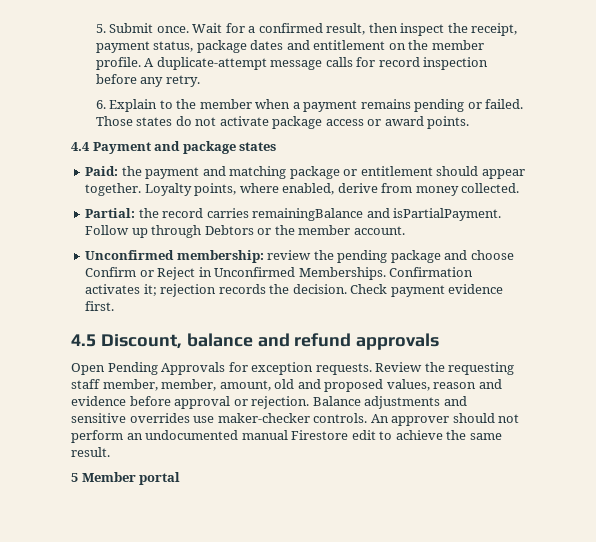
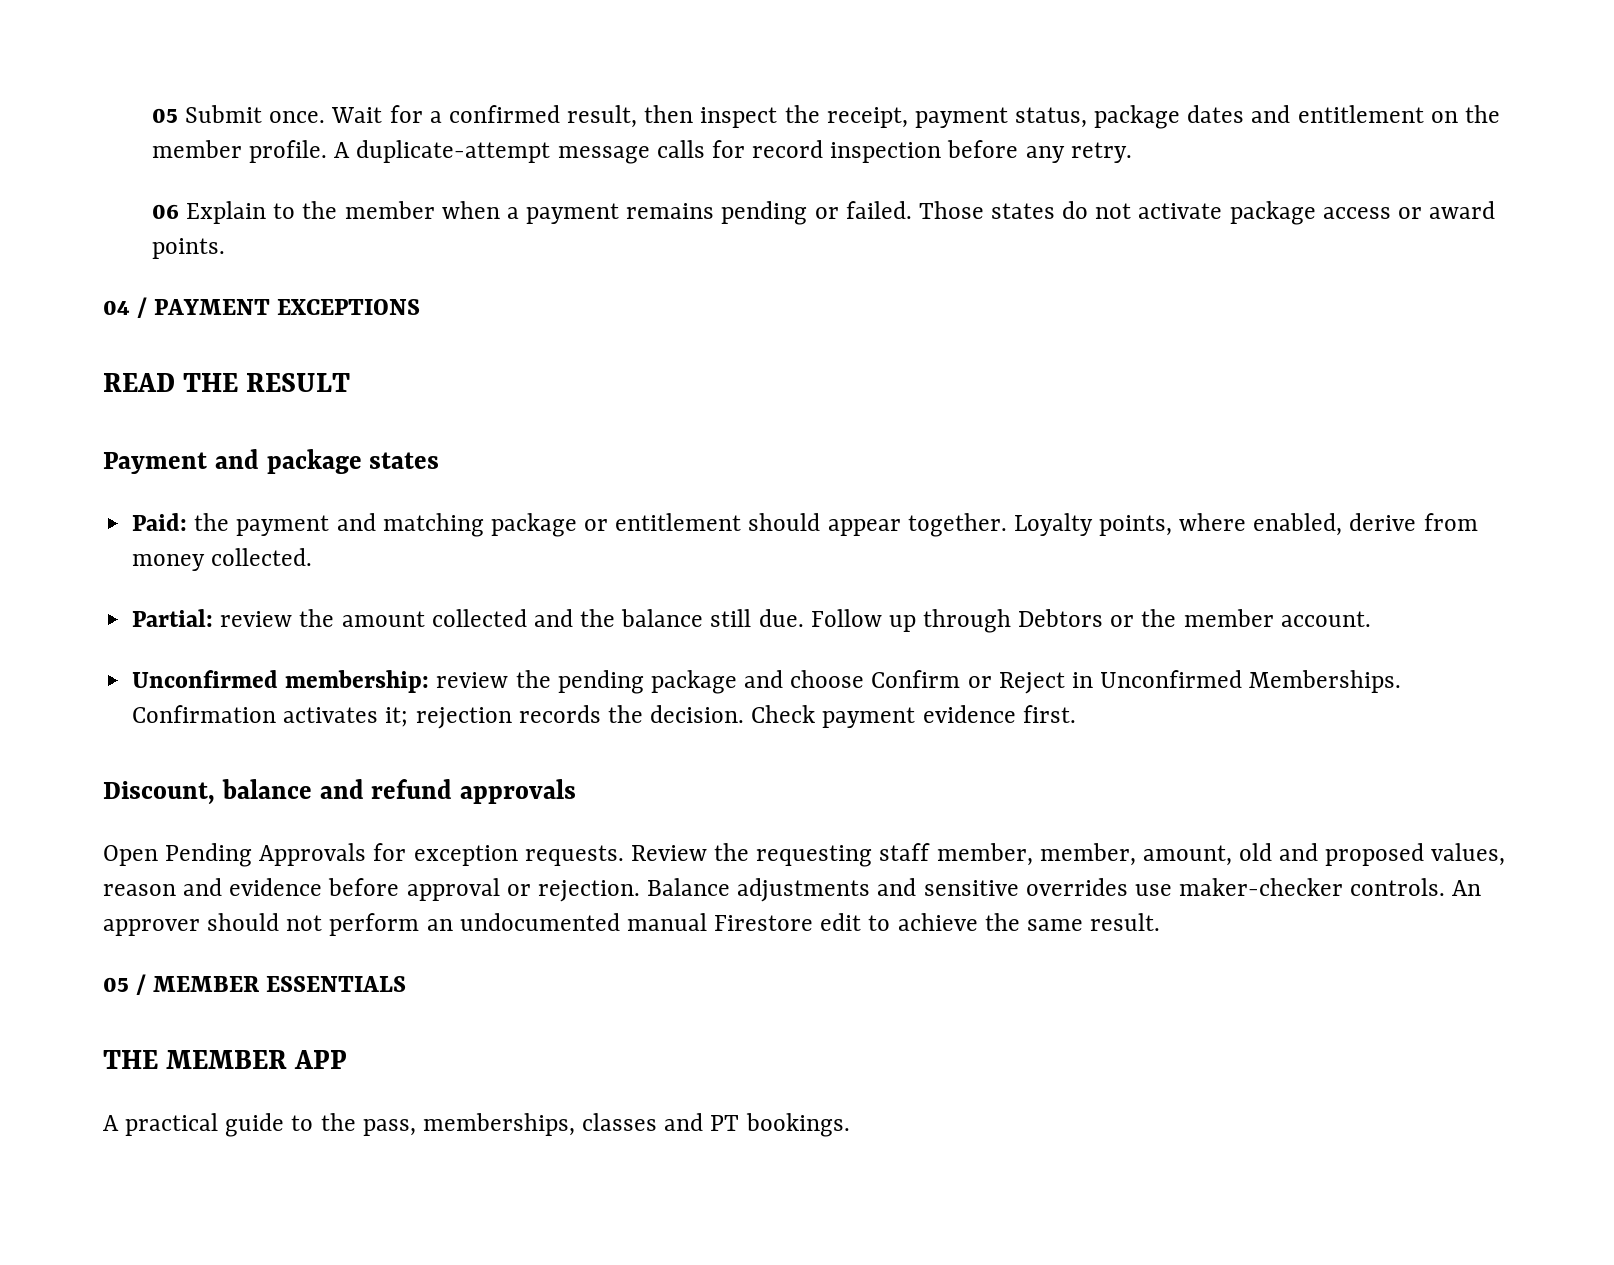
- 5. Submit once.
+ 05 Submit once.
- 6. Explain to the member when a payment remains pending or failed.
+ 06 Explain to the member when a payment remains pending or failed.
- 4.4 Payment and package states
+ 04 / PAYMENT EXCEPTIONS
+ READ THE RESULT
+ Payment and package states
- Partial: the record carries remainingBalance and isPartialPayment.
+ Partial: review the amount collected and the balance still due.
- 4.5 Discount, balance and refund approvals
+ Discount, balance and refund approvals
- 5 Member portal
+ 05 / MEMBER ESSENTIALS
+ THE MEMBER APP
+ A practical guide to the pass, memberships, classes and PT bookings.

